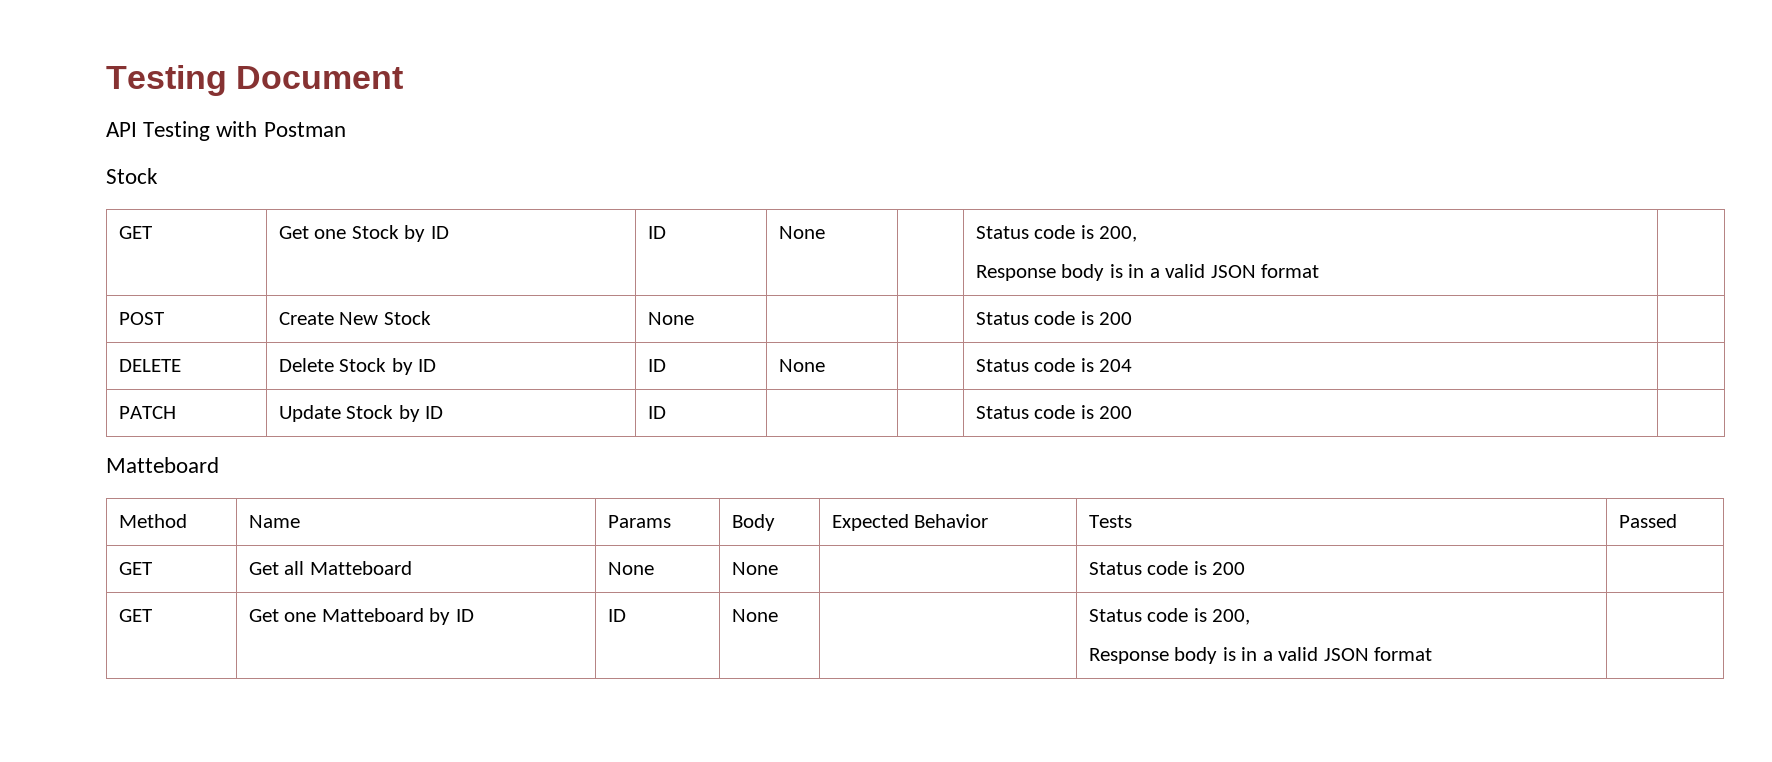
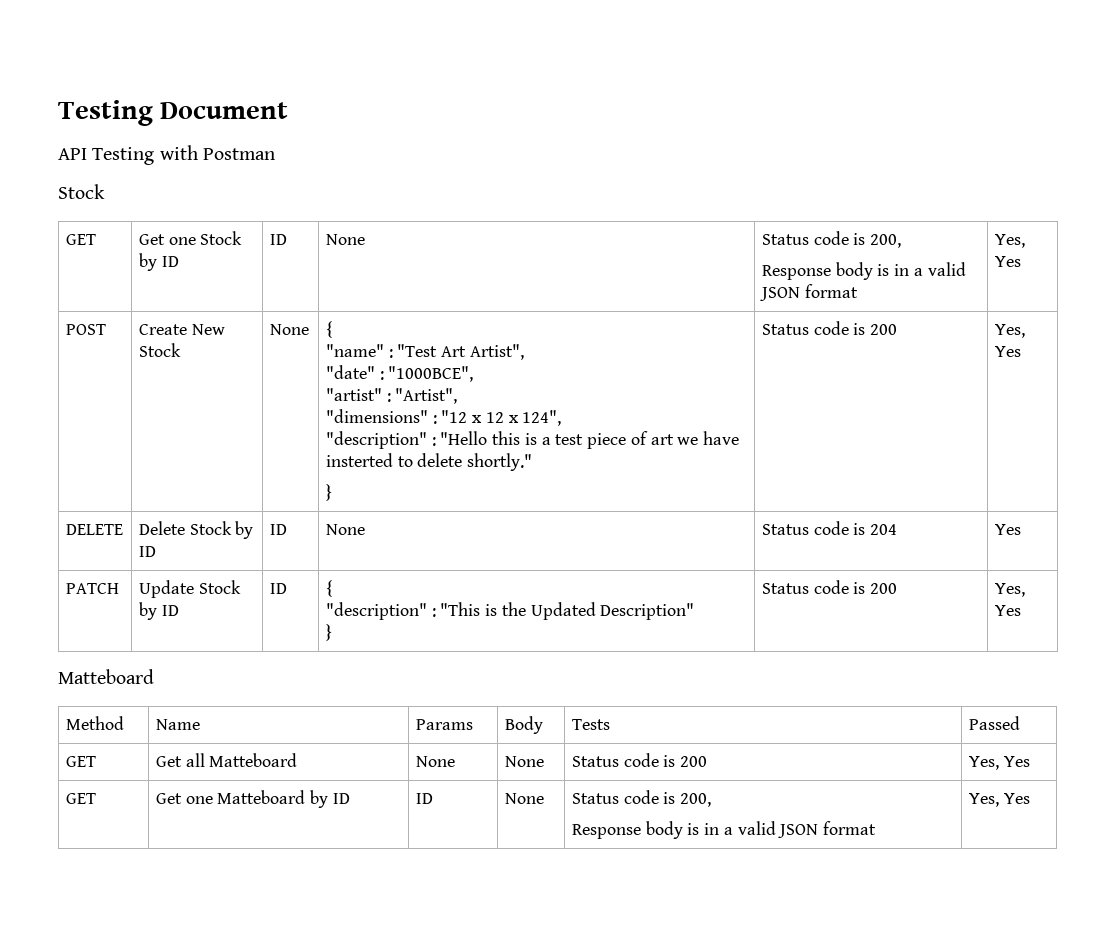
- GET | Get one Stock by ID | ID | None | | Status code is 200,
- Response body is in a valid JSON format |
- POST | Create New Stock | None | | | Status code is 200 |
- DELETE | Delete Stock by ID | ID | None | | Status code is 204 |
- PATCH | Update Stock by ID | ID | | | Status code is 200 |
+ GET | Get one Stock by ID | ID | None | Status code is 200,
+ Response body is in a valid JSON format | Yes, Yes
+ POST | Create New Stock | None | {
+ "name" : "Test Art Artist",
+ "date" : "1000BCE",
+ "artist" : "Artist",
+ "dimensions" : "12 x 12 x 124",
+ "description" : "Hello this is a test piece of art we have insterted to delete shortly."
+ } | Status code is 200 | Yes, Yes
+ DELETE | Delete Stock by ID | ID | None | Status code is 204 | Yes
+ PATCH | Update Stock by ID | ID | {
+ "description" : "This is the Updated Description"
+ } | Status code is 200 | Yes, Yes
  Matteboard
- Method | Name | Params | Body | Expected Behavior | Tests | Passed
- GET | Get all Matteboard | None | None | | Status code is 200 |
- GET | Get one Matteboard by ID | ID | None | | Status code is 200,
- Response body is in a valid JSON format |
+ Method | Name | Params | Body | Tests | Passed
+ GET | Get all Matteboard | None | None | Status code is 200 | Yes, Yes
+ GET | Get one Matteboard by ID | ID | None | Status code is 200,
+ Response body is in a valid JSON format | Yes, Yes

